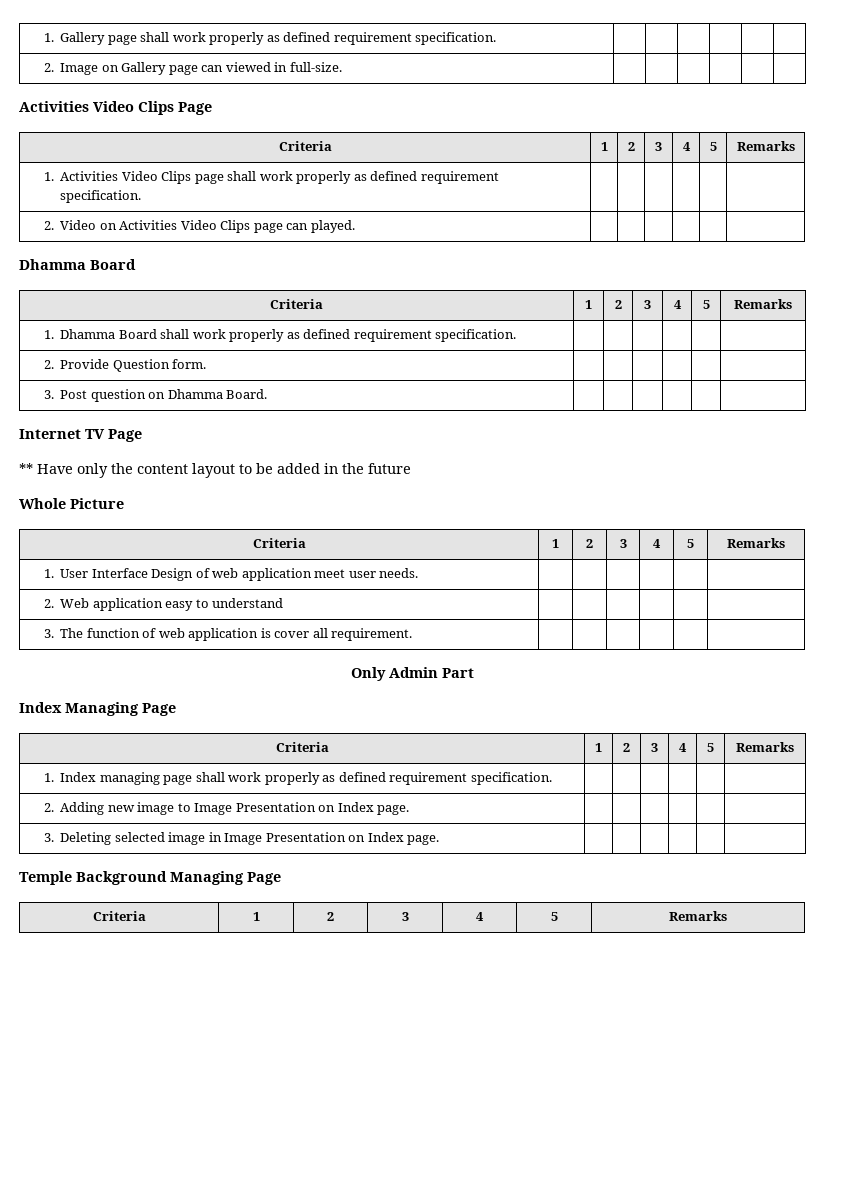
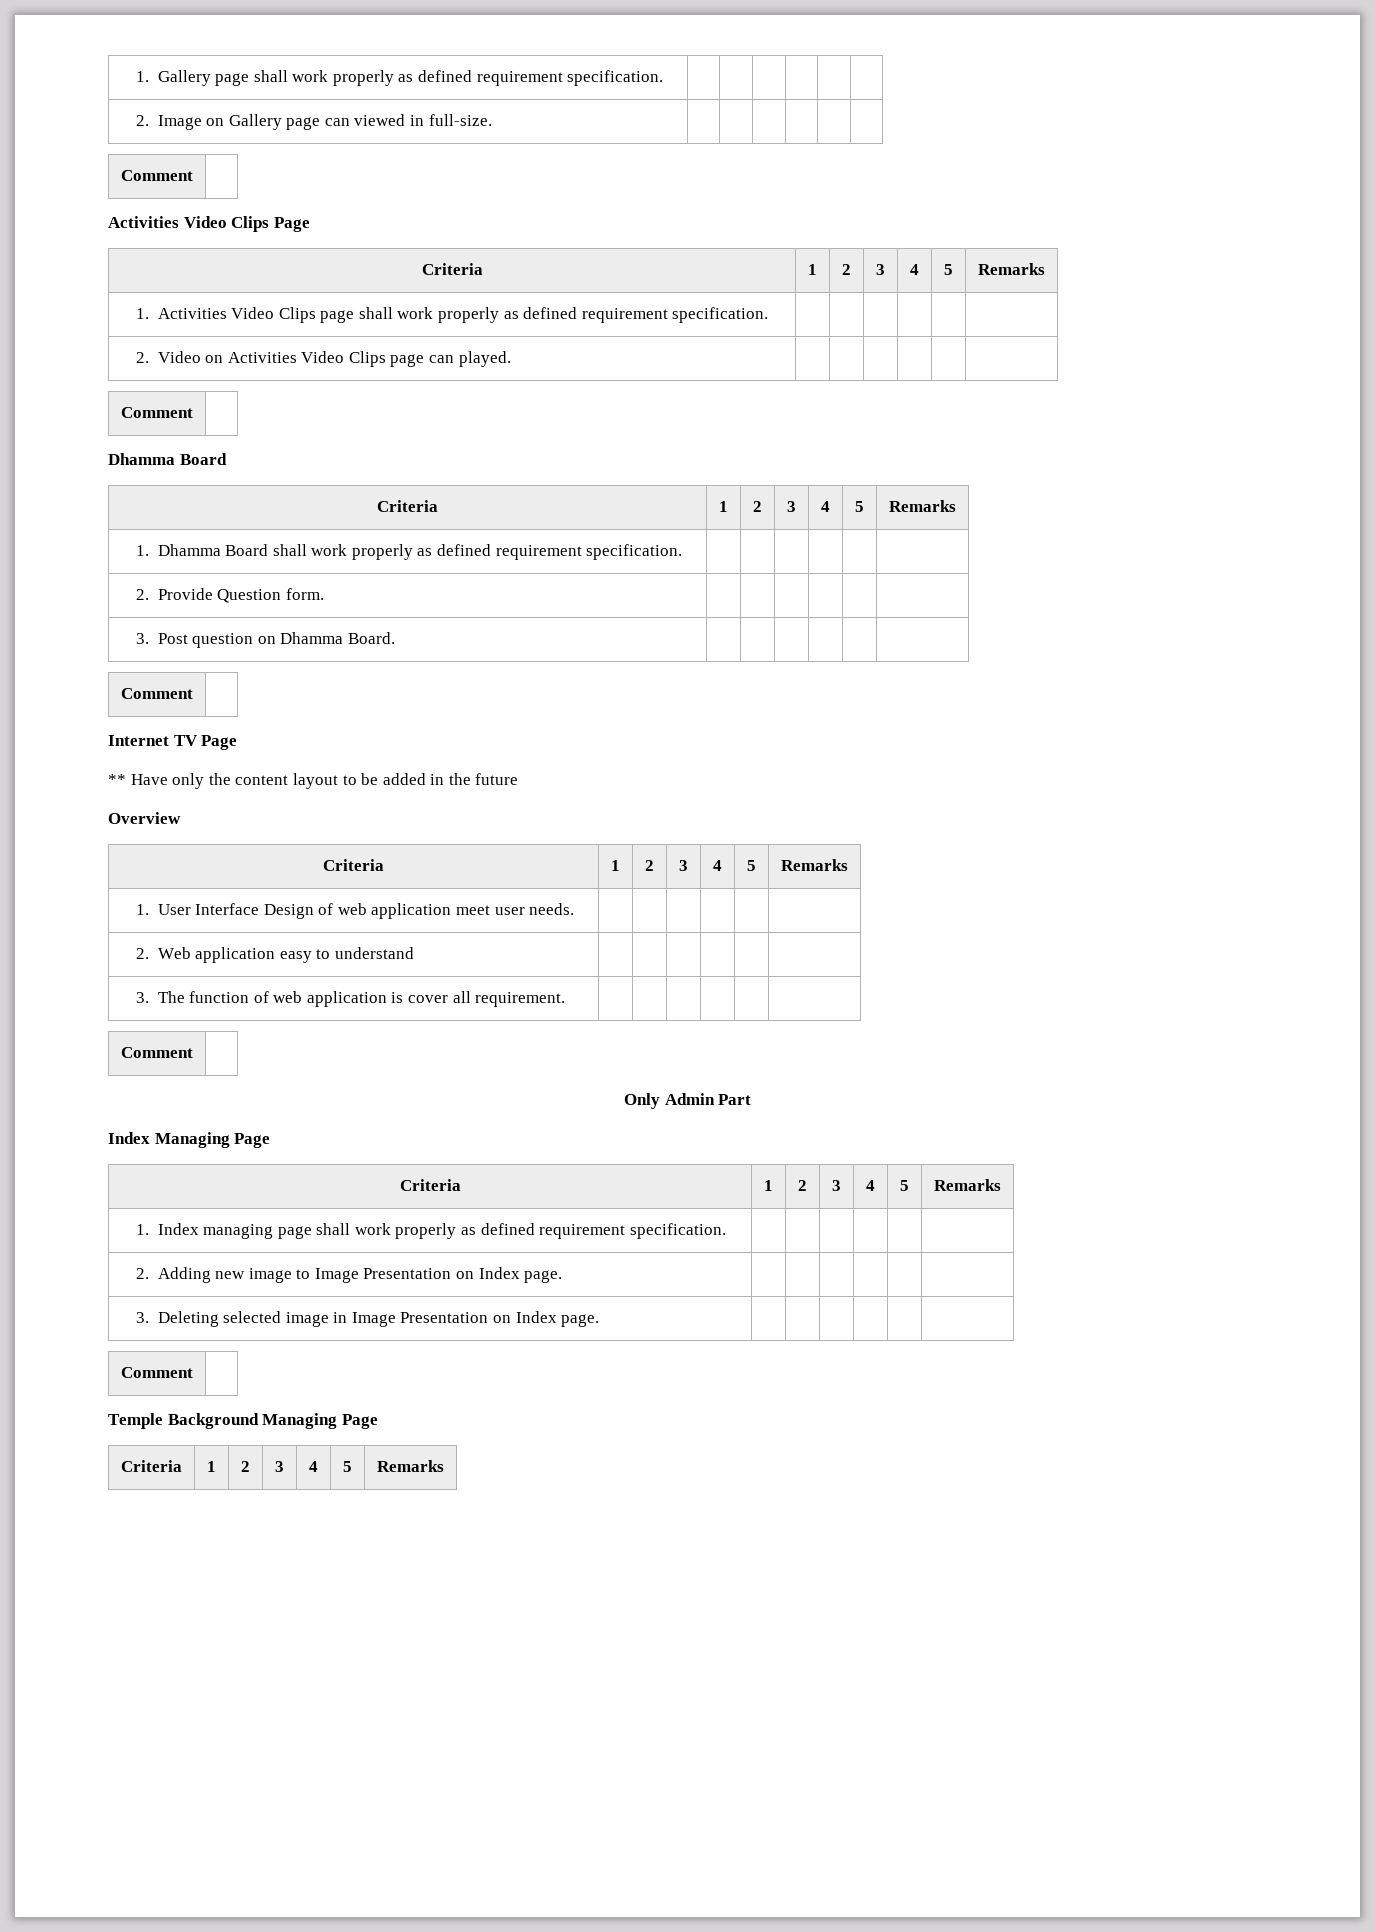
  2. Image on Gallery page can viewed in full-size. | | | | | |
+ Comment |
  2. Video on Activities Video Clips page can played. | | | | | |
+ Comment |
  3. Post question on Dhamma Board. | | | | | |
+ Comment |
- Whole Picture
+ Overview
  3. The function of web application is cover all requirement. | | | | | |
+ Comment |
  3. Deleting selected image in Image Presentation on Index page. | | | | | |
+ Comment |

